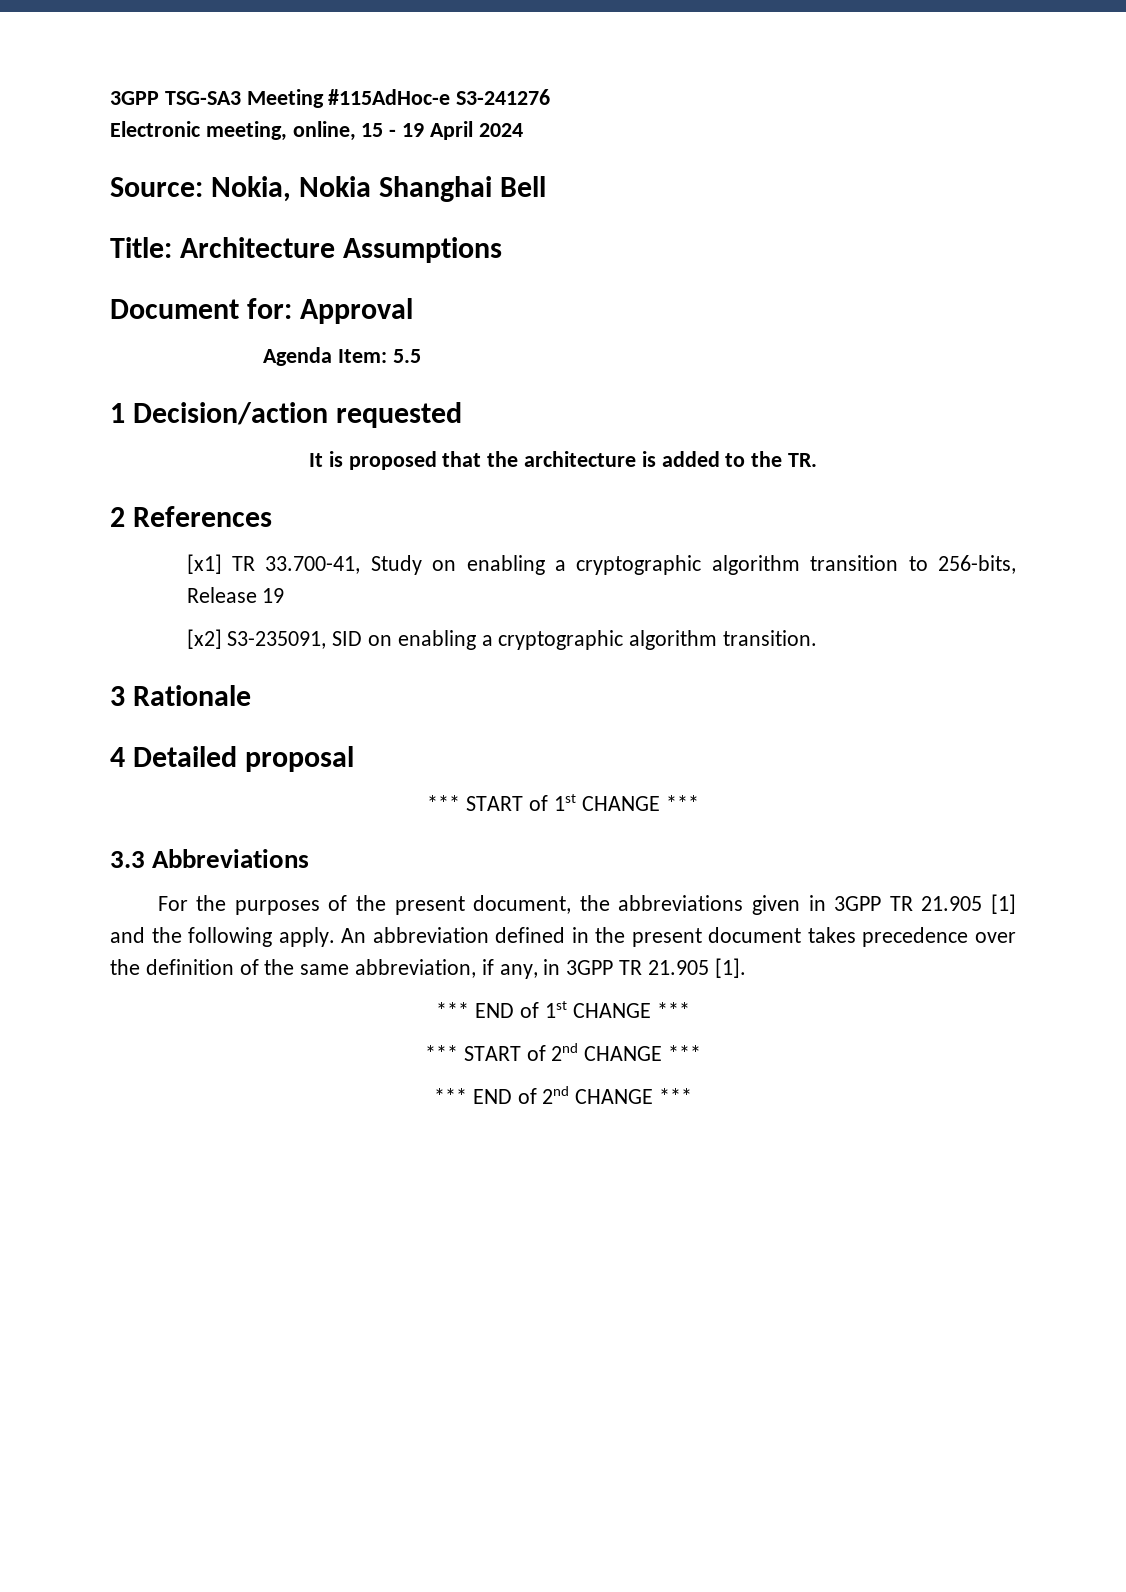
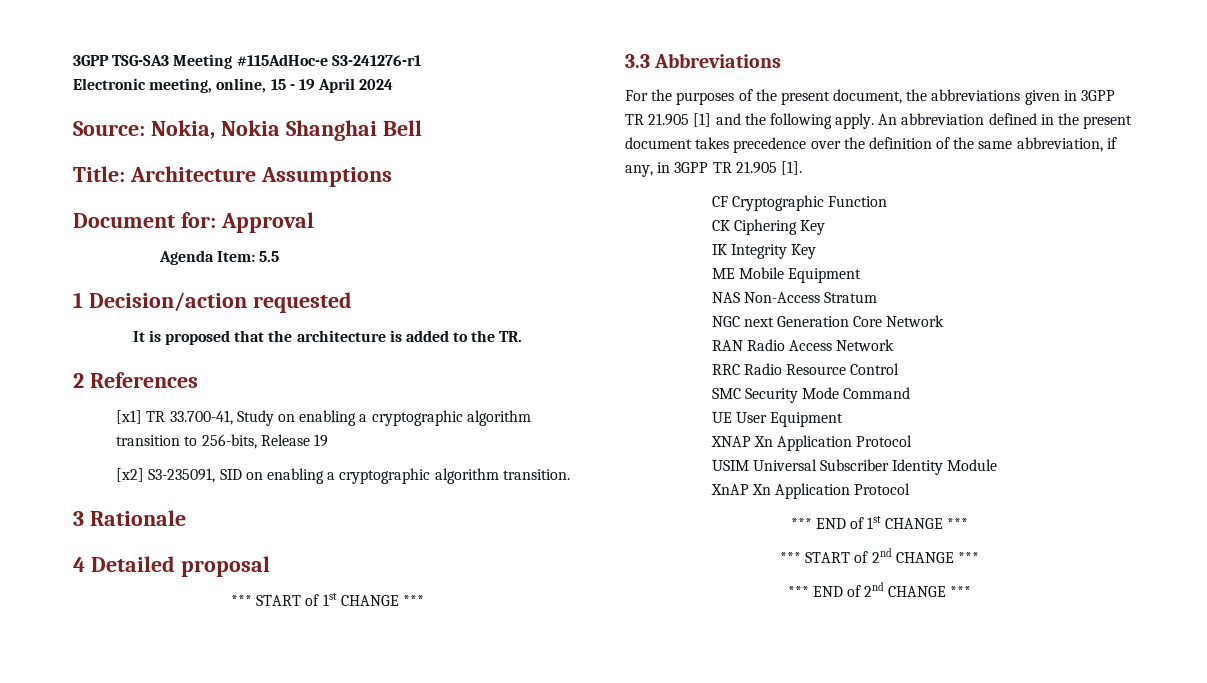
- 3GPP TSG-SA3 Meeting #115AdHoc-e S3-241276
+ 3GPP TSG-SA3 Meeting #115AdHoc-e S3-241276-r1
+ CF Cryptographic Function
+ CK Ciphering Key
+ IK Integrity Key
+ ME Mobile Equipment
+ NAS Non-Access Stratum
+ NGC next Generation Core Network
+ RAN Radio Access Network
+ RRC Radio Resource Control
+ SMC Security Mode Command
+ UE User Equipment
+ XNAP Xn Application Protocol
+ USIM Universal Subscriber Identity Module
+ XnAP Xn Application Protocol

